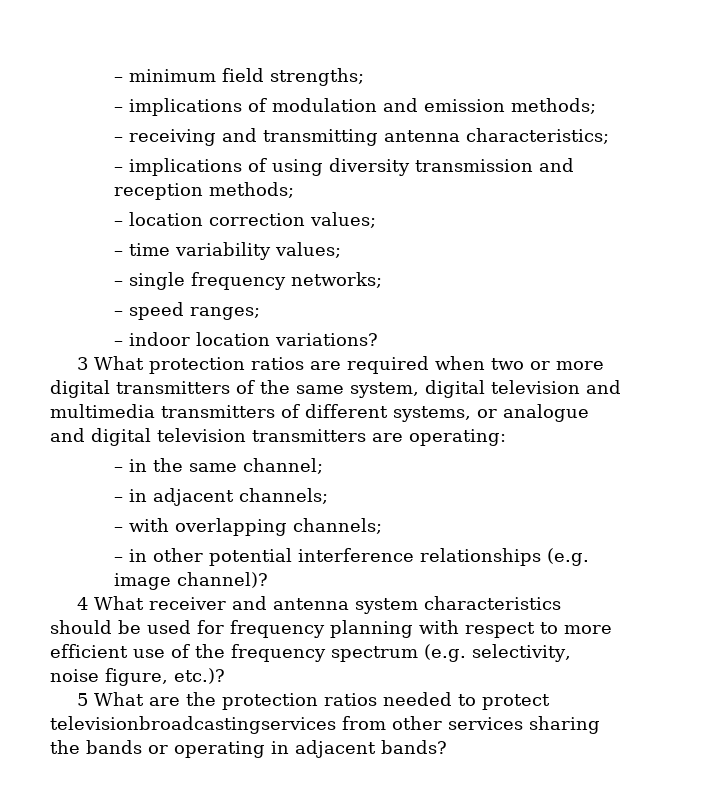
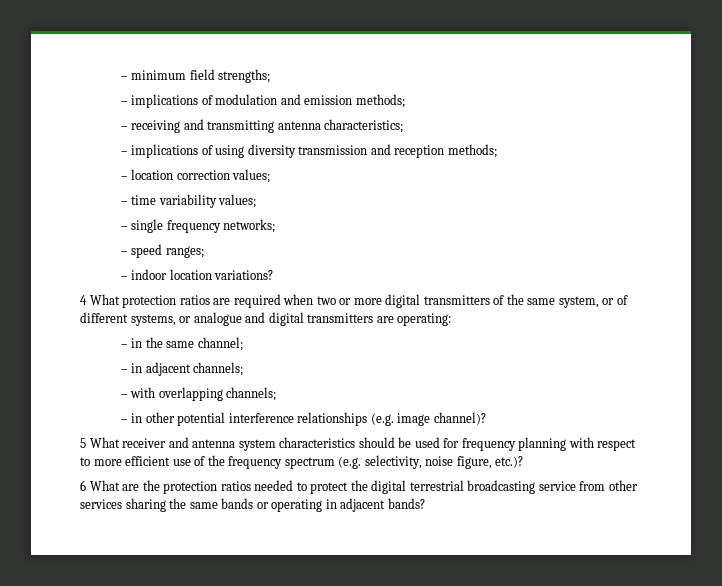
- 3 What protection ratios are required when two or more digital transmitters of the same system, digital television and multimedia transmitters of different systems, or analogue and digital television transmitters are operating:
+ 4 What protection ratios are required when two or more digital transmitters of the same system, or of different systems, or analogue and digital transmitters are operating:
- 4 What receiver and antenna system characteristics should be used for frequency planning with respect to more efficient use of the frequency spectrum (e.g. selectivity, noise figure, etc.)?
+ 5 What receiver and antenna system characteristics should be used for frequency planning with respect to more efficient use of the frequency spectrum (e.g. selectivity, noise figure, etc.)?
- 5 What are the protection ratios needed to protect televisionbroadcastingservices from other services sharing the bands or operating in adjacent bands?
+ 6 What are the protection ratios needed to protect the digital terrestrial broadcasting service from other services sharing the same bands or operating in adjacent bands?

